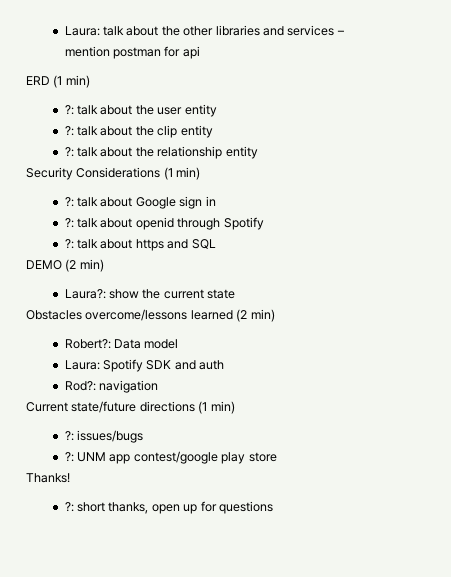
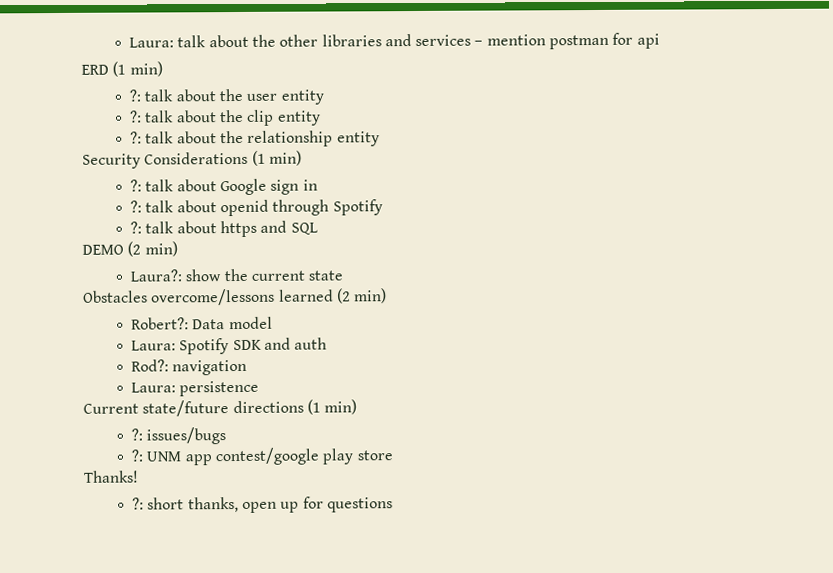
+ Laura: persistence

